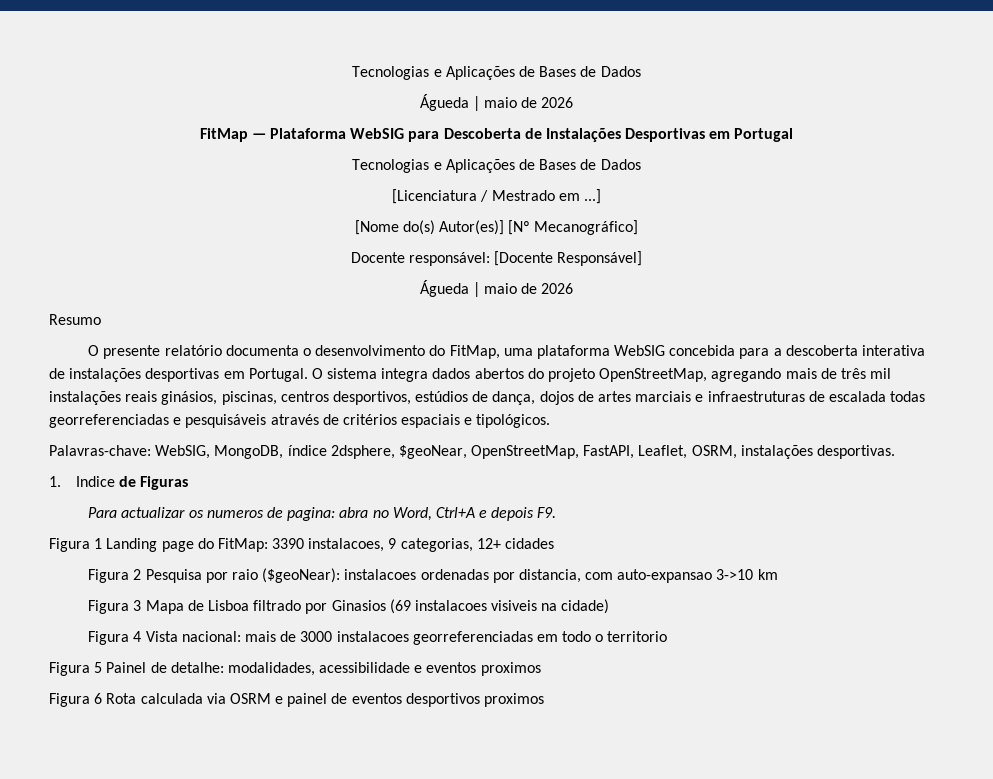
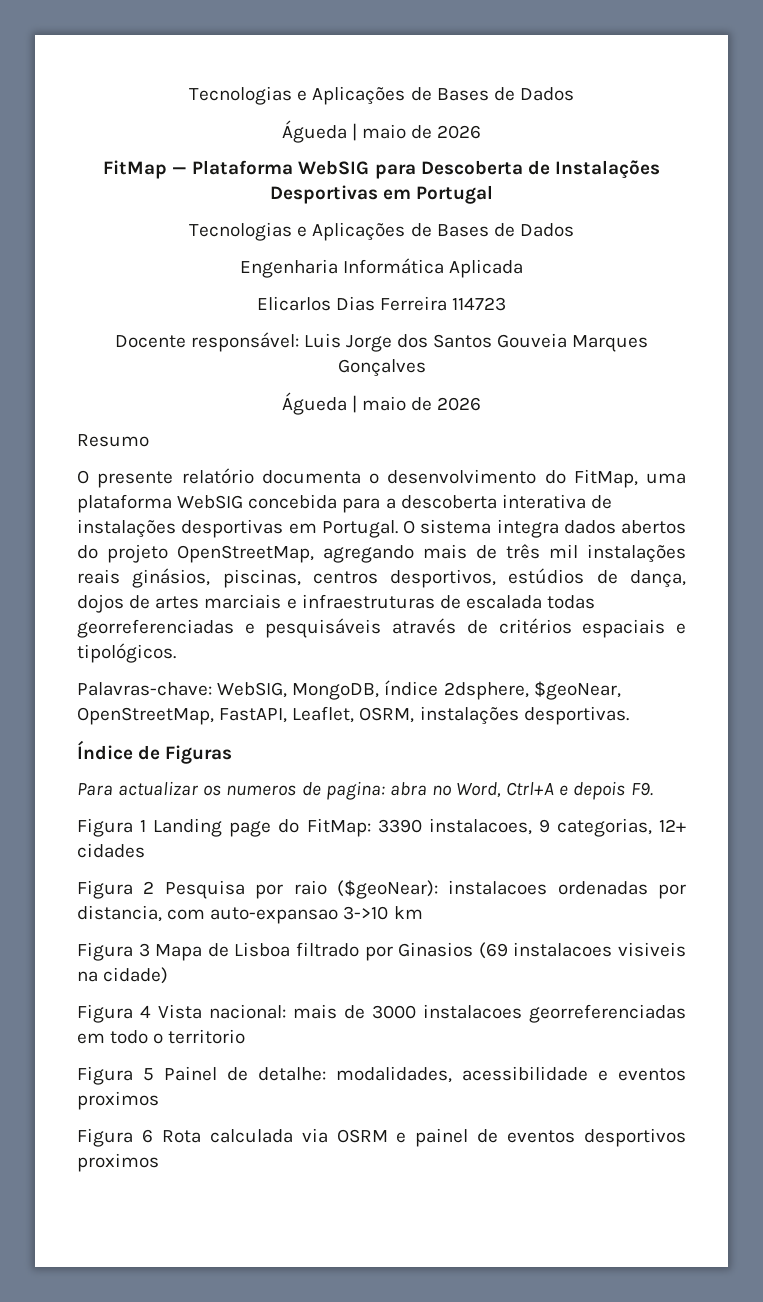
- [Licenciatura / Mestrado em ...]
- [Nome do(s) Autor(es)] [Nº Mecanográfico]
- Docente responsável: [Docente Responsável]
+ Engenharia Informática Aplicada
+ Elicarlos Dias Ferreira 114723
+ Docente responsável: Luis Jorge dos Santos Gouveia Marques Gonçalves
- 1. Indice de Figuras
+ Índice de Figuras

